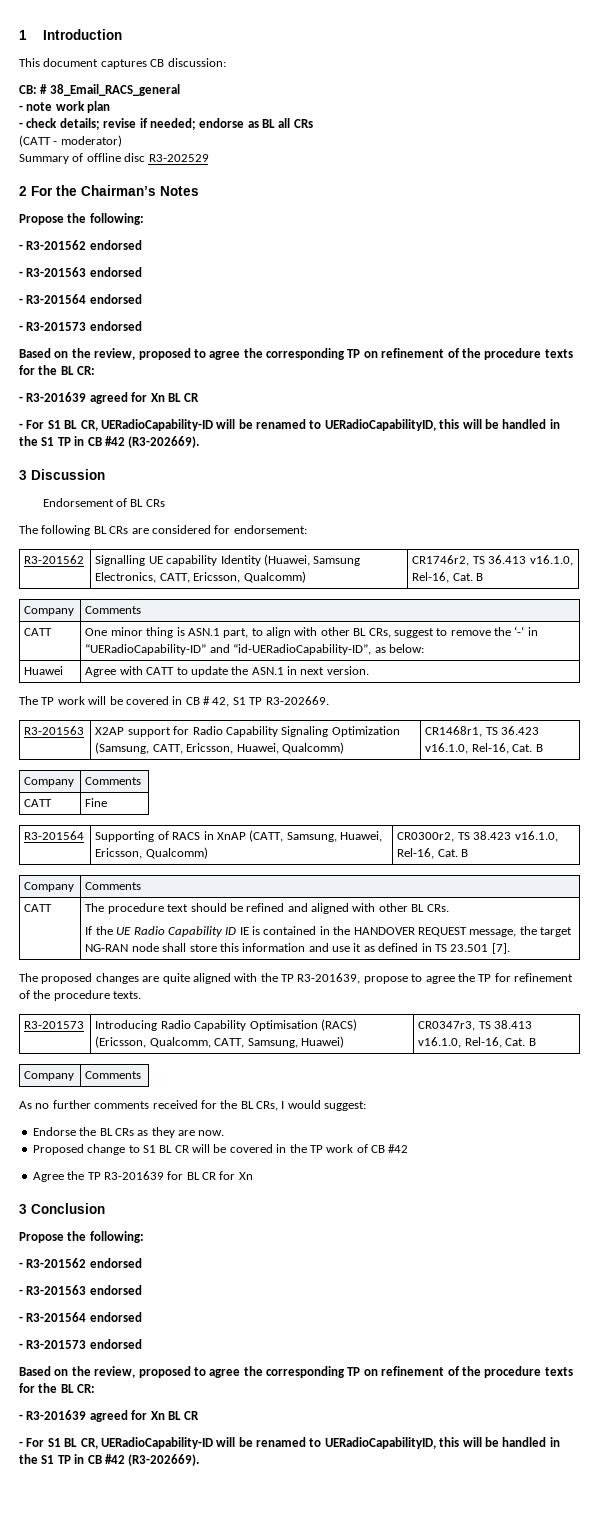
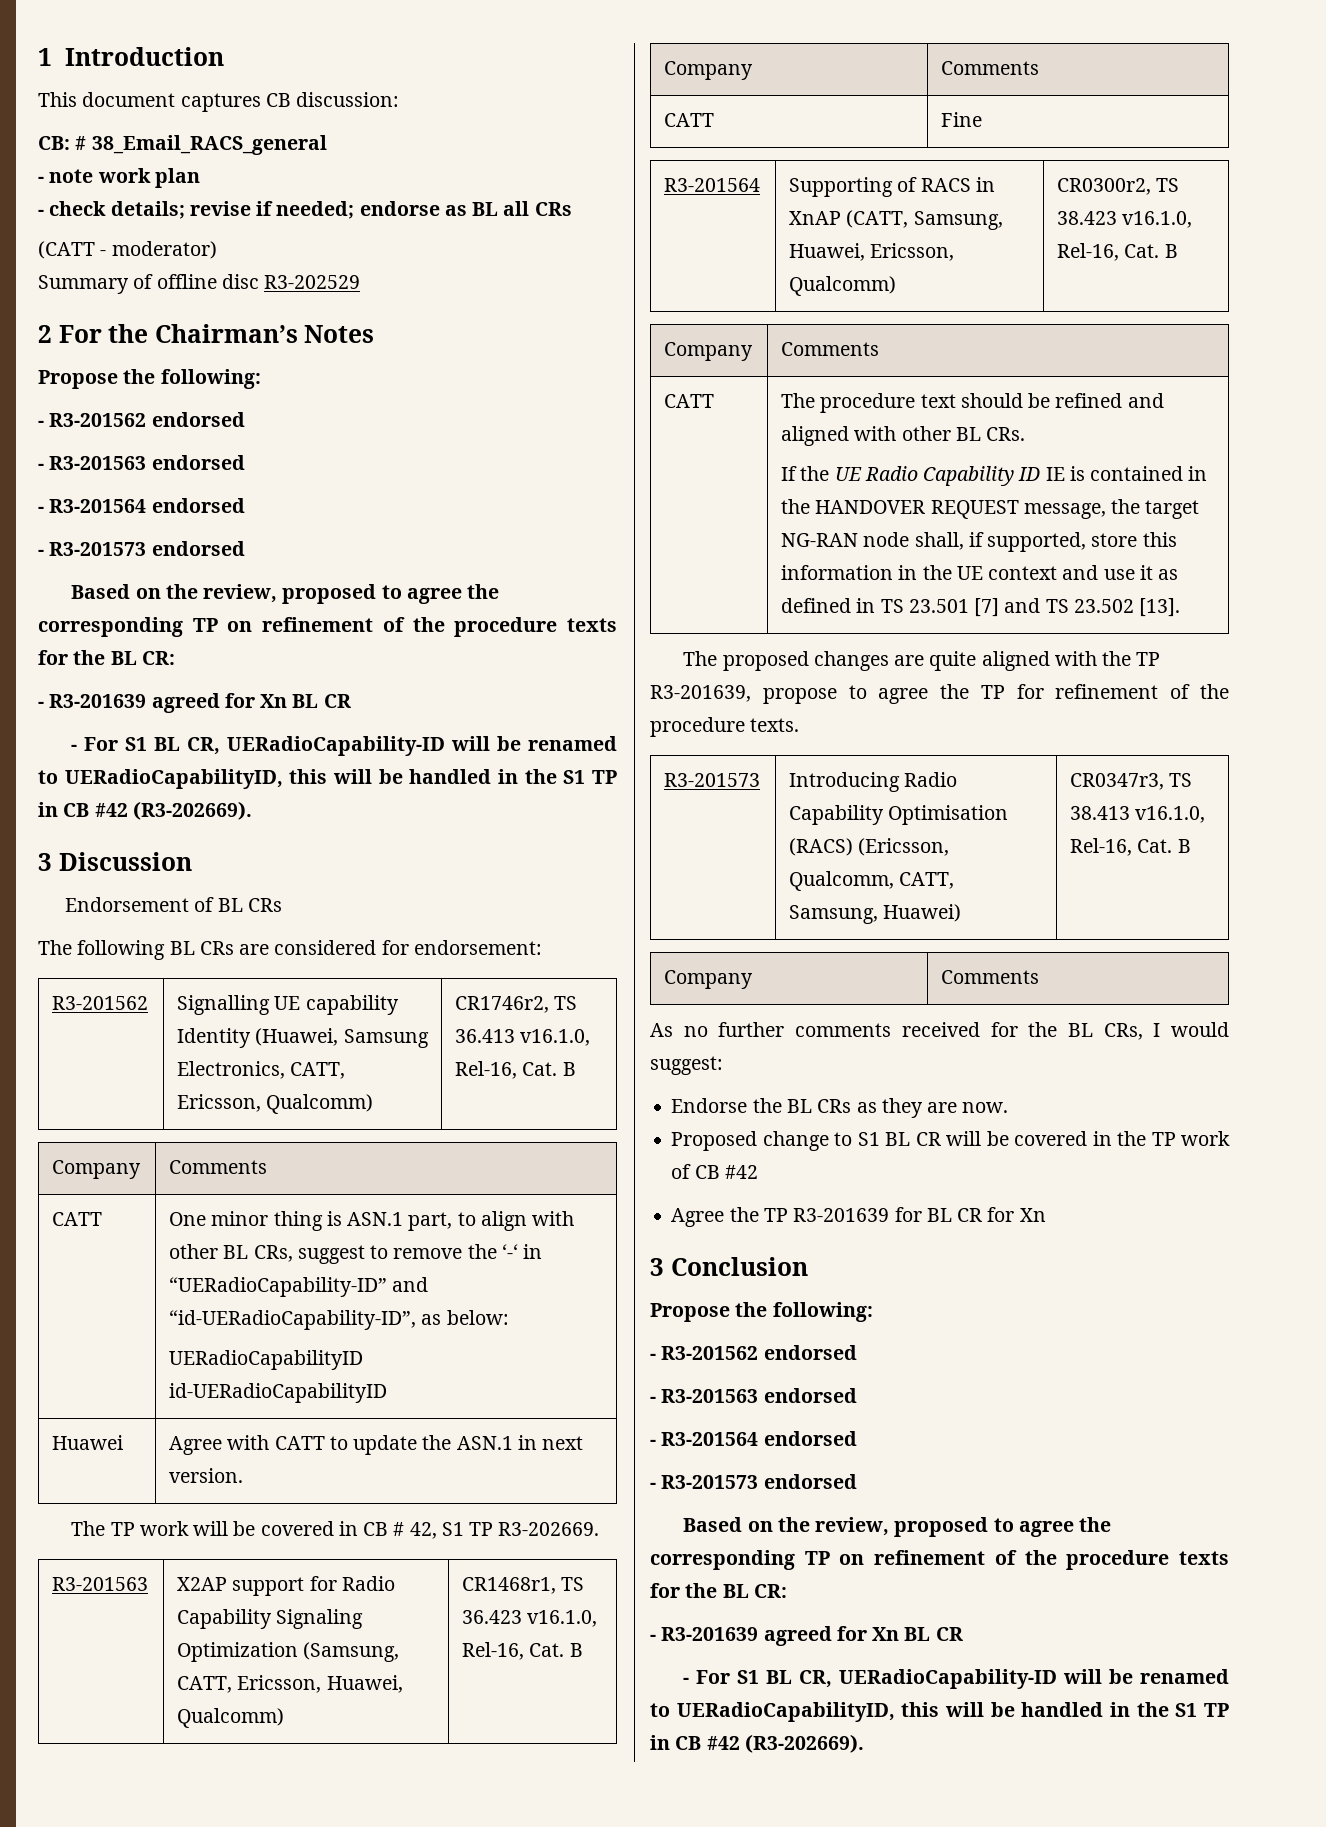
  CATT | One minor thing is ASN.1 part, to align with other BL CRs, suggest to remove the ‘-‘ in “UERadioCapability-ID” and “id-UERadioCapability-ID”, as below:
+ UERadioCapabilityID
+ id-UERadioCapabilityID
- If the UE Radio Capability ID IE is contained in the HANDOVER REQUEST message, the target NG-RAN node shall store this information and use it as defined in TS 23.501 [7].
+ If the UE Radio Capability ID IE is contained in the HANDOVER REQUEST message, the target NG-RAN node shall, if supported, store this information in the UE context and use it as defined in TS 23.501 [7] and TS 23.502 [13].

